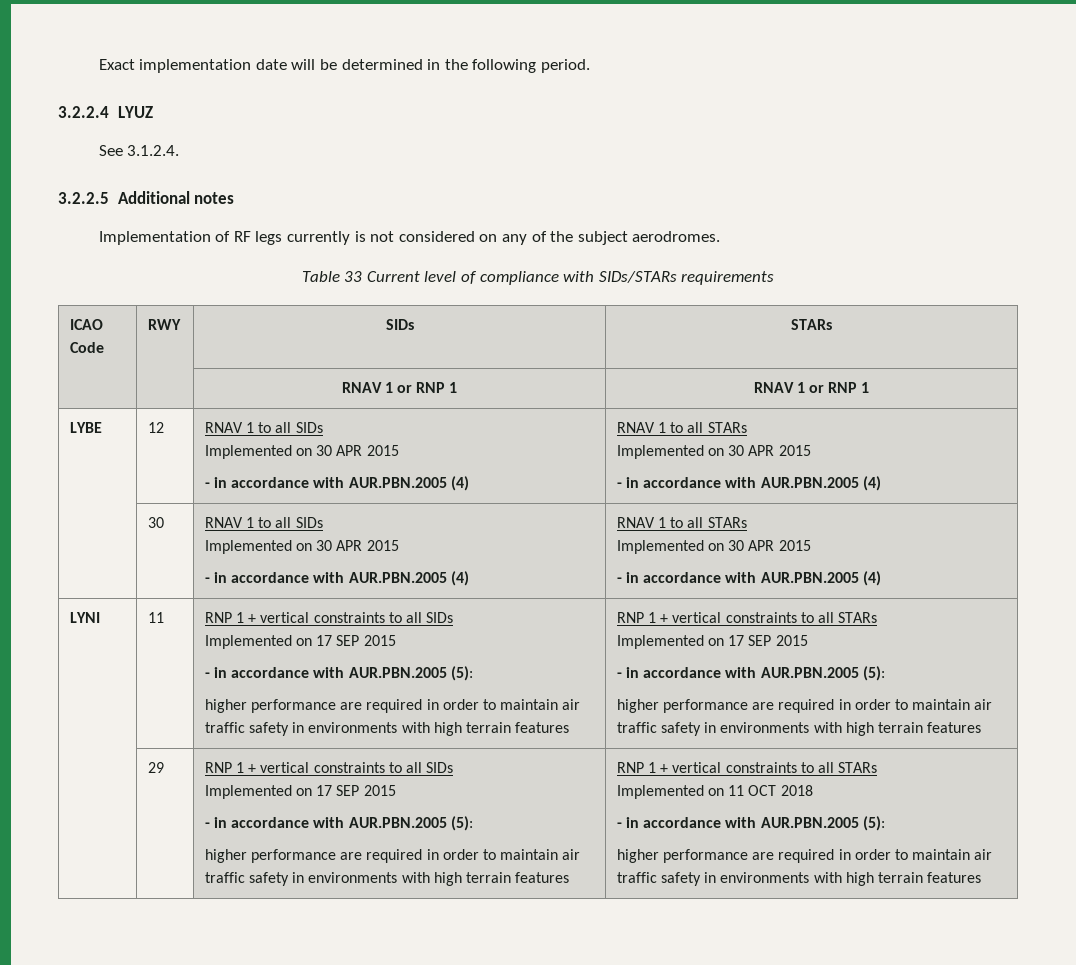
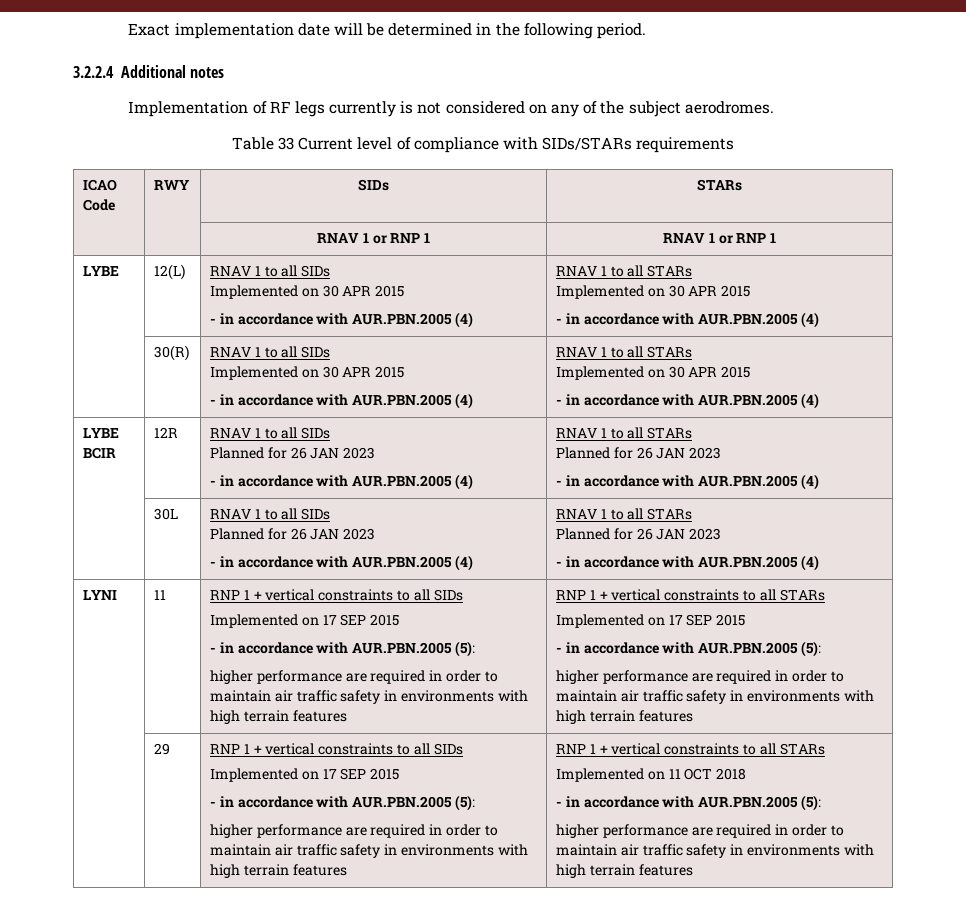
- 3.2.2.4 LYUZ
- See 3.1.2.4.
- 3.2.2.5 Additional notes
+ 3.2.2.4 Additional notes
- LYBE | 12 | RNAV 1 to all SIDs
+ LYBE | 12(L) | RNAV 1 to all SIDs
- | 30 | RNAV 1 to all SIDs
+ | 30(R) | RNAV 1 to all SIDs
+ LYBE BCIR | 12R | RNAV 1 to all SIDs
+ Planned for 26 JAN 2023
+ - in accordance with AUR.PBN.2005 (4) | RNAV 1 to all STARs
+ Planned for 26 JAN 2023
+ - in accordance with AUR.PBN.2005 (4)
+ | 30L | RNAV 1 to all SIDs
+ Planned for 26 JAN 2023
+ - in accordance with AUR.PBN.2005 (4) | RNAV 1 to all STARs
+ Planned for 26 JAN 2023
+ - in accordance with AUR.PBN.2005 (4)

